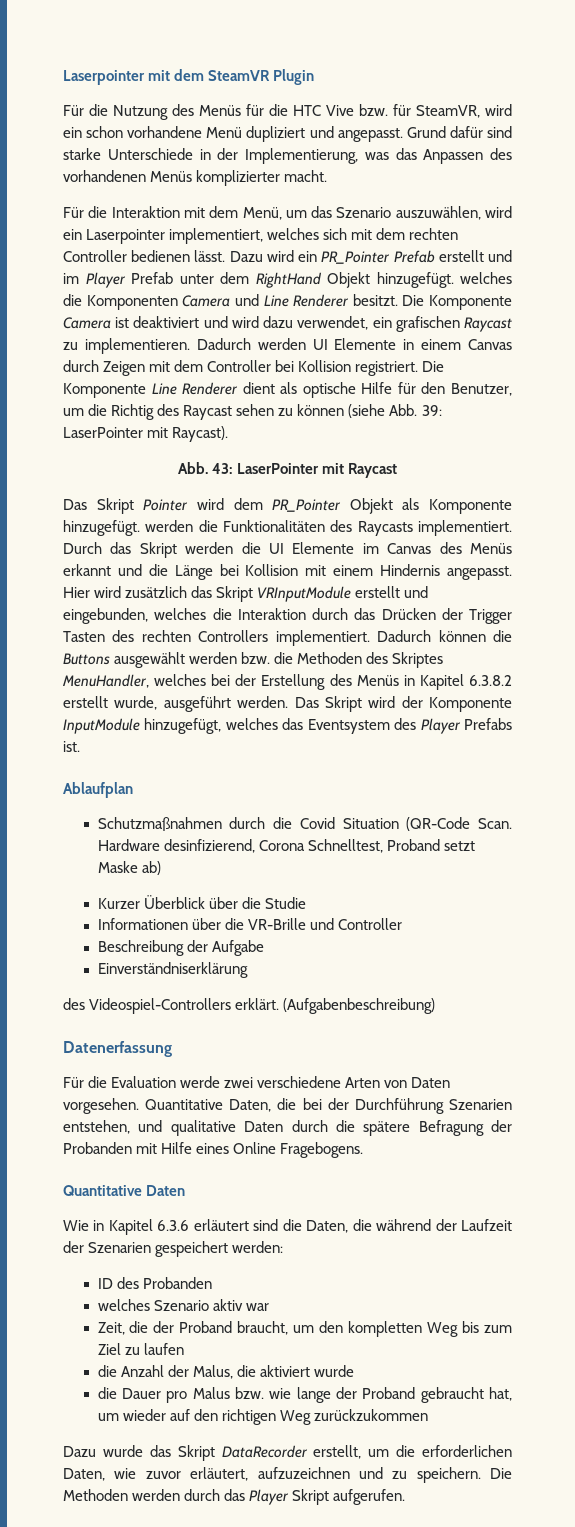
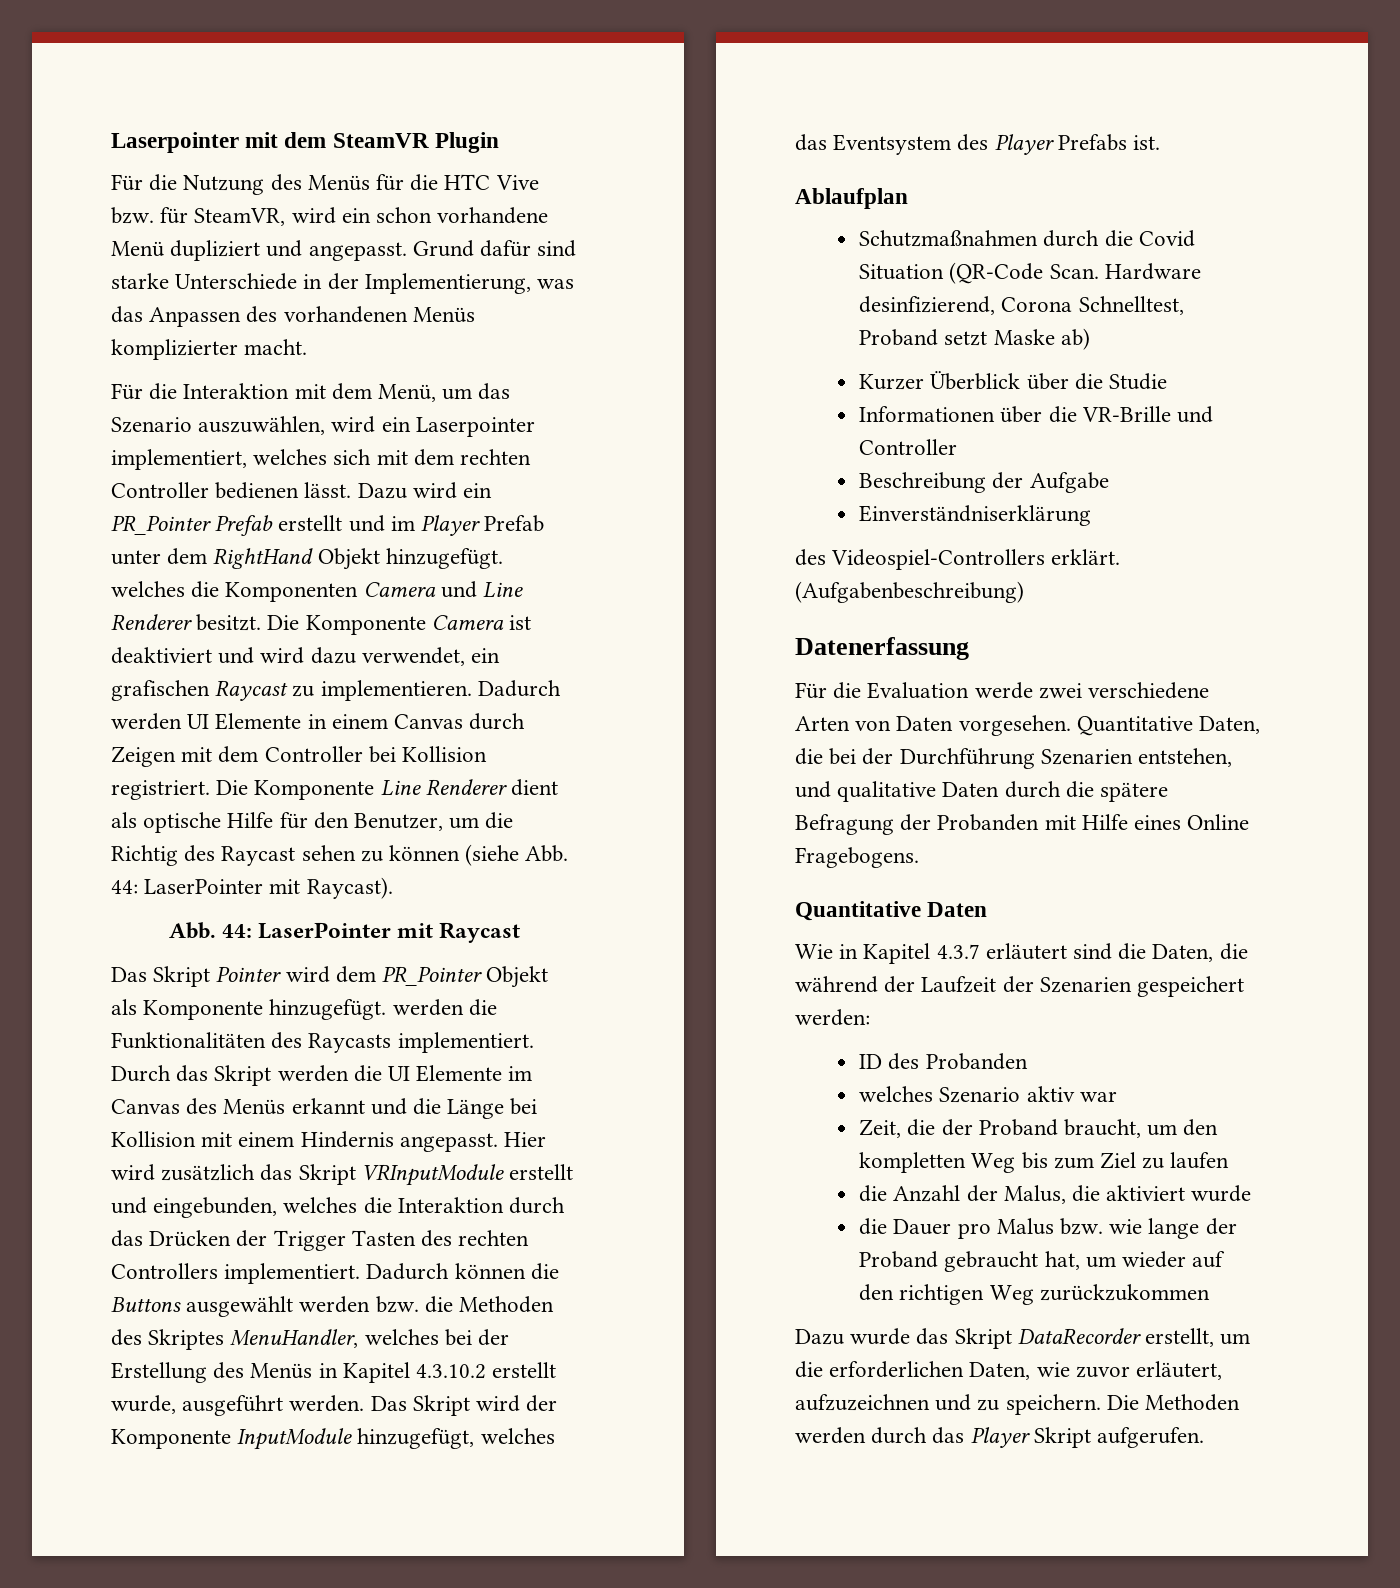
- Die Komponente Line Renderer dient als optische Hilfe für den Benutzer, um die Richtig des Raycast sehen zu können (siehe Abb. 39: LaserPointer mit Raycast).
+ Die Komponente Line Renderer dient als optische Hilfe für den Benutzer, um die Richtig des Raycast sehen zu können (siehe Abb. 44: LaserPointer mit Raycast).
- Abb. 43: LaserPointer mit Raycast
+ Abb. 44: LaserPointer mit Raycast
- Dadurch können die Buttons ausgewählt werden bzw. die Methoden des Skriptes MenuHandler, welches bei der Erstellung des Menüs in Kapitel 6.3.8.2 erstellt wurde, ausgeführt werden.
+ Dadurch können die Buttons ausgewählt werden bzw. die Methoden des Skriptes MenuHandler, welches bei der Erstellung des Menüs in Kapitel 4.3.10.2 erstellt wurde, ausgeführt werden.
- Wie in Kapitel 6.3.6 erläutert sind die Daten, die während der Laufzeit der Szenarien gespeichert werden:
+ Wie in Kapitel 4.3.7 erläutert sind die Daten, die während der Laufzeit der Szenarien gespeichert werden:

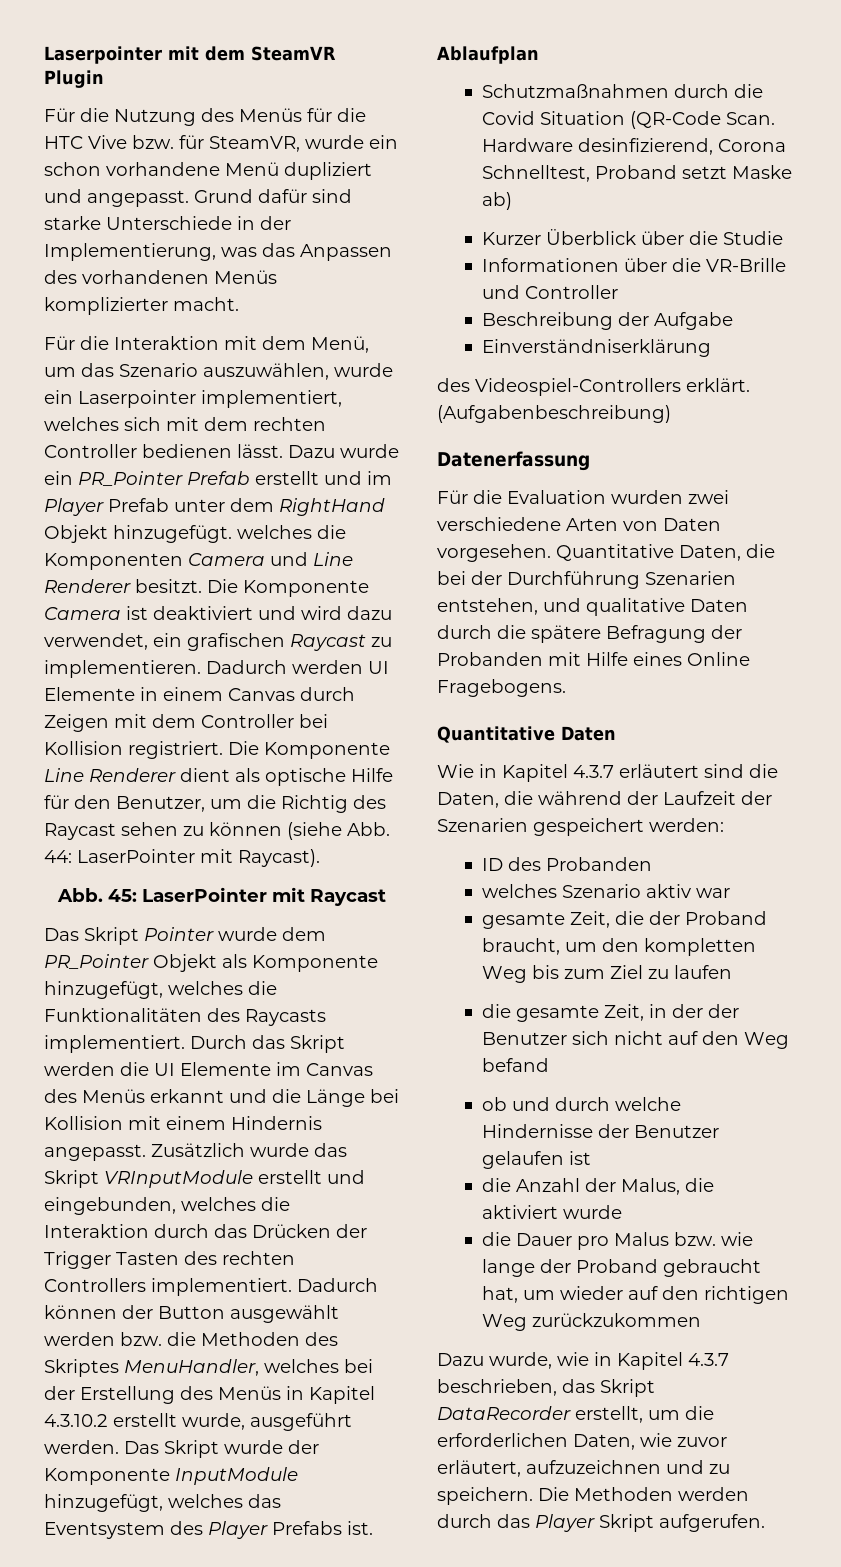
- Für die Nutzung des Menüs für die HTC Vive bzw. für SteamVR, wird ein schon vorhandene Menü dupliziert und angepasst.
+ Für die Nutzung des Menüs für die HTC Vive bzw. für SteamVR, wurde ein schon vorhandene Menü dupliziert und angepasst.
- Für die Interaktion mit dem Menü, um das Szenario auszuwählen, wird ein Laserpointer implementiert, welches sich mit dem rechten Controller bedienen lässt.
+ Für die Interaktion mit dem Menü, um das Szenario auszuwählen, wurde ein Laserpointer implementiert, welches sich mit dem rechten Controller bedienen lässt.
- Dazu wird ein PR_Pointer Prefab erstellt und im Player Prefab unter dem RightHand Objekt hinzugefügt. welches die Komponenten Camera und Line Renderer besitzt.
+ Dazu wurde ein PR_Pointer Prefab erstellt und im Player Prefab unter dem RightHand Objekt hinzugefügt. welches die Komponenten Camera und Line Renderer besitzt.
- Abb. 44: LaserPointer mit Raycast
+ Abb. 45: LaserPointer mit Raycast
- Das Skript Pointer wird dem PR_Pointer Objekt als Komponente hinzugefügt. werden die Funktionalitäten des Raycasts implementiert.
+ Das Skript Pointer wurde dem PR_Pointer Objekt als Komponente hinzugefügt, welches die Funktionalitäten des Raycasts implementiert.
- Hier wird zusätzlich das Skript VRInputModule erstellt und eingebunden, welches die Interaktion durch das Drücken der Trigger Tasten des rechten Controllers implementiert.
+ Zusätzlich wurde das Skript VRInputModule erstellt und eingebunden, welches die Interaktion durch das Drücken der Trigger Tasten des rechten Controllers implementiert.
- Dadurch können die Buttons ausgewählt werden bzw. die Methoden des Skriptes MenuHandler, welches bei der Erstellung des Menüs in Kapitel 4.3.10.2 erstellt wurde, ausgeführt werden.
+ Dadurch können der Button ausgewählt werden bzw. die Methoden des Skriptes MenuHandler, welches bei der Erstellung des Menüs in Kapitel 4.3.10.2 erstellt wurde, ausgeführt werden.
- Das Skript wird der Komponente InputModule hinzugefügt, welches das Eventsystem des Player Prefabs ist.
+ Das Skript wurde der Komponente InputModule hinzugefügt, welches das Eventsystem des Player Prefabs ist.
- Für die Evaluation werde zwei verschiedene Arten von Daten vorgesehen.
+ Für die Evaluation wurden zwei verschiedene Arten von Daten vorgesehen.
- Zeit, die der Proband braucht, um den kompletten Weg bis zum Ziel zu laufen
+ gesamte Zeit, die der Proband braucht, um den kompletten Weg bis zum Ziel zu laufen
+ die gesamte Zeit, in der der Benutzer sich nicht auf den Weg befand
+ ob und durch welche Hindernisse der Benutzer gelaufen ist
- Dazu wurde das Skript DataRecorder erstellt, um die erforderlichen Daten, wie zuvor erläutert, aufzuzeichnen und zu speichern.
+ Dazu wurde, wie in Kapitel 4.3.7 beschrieben, das Skript DataRecorder erstellt, um die erforderlichen Daten, wie zuvor erläutert, aufzuzeichnen und zu speichern.

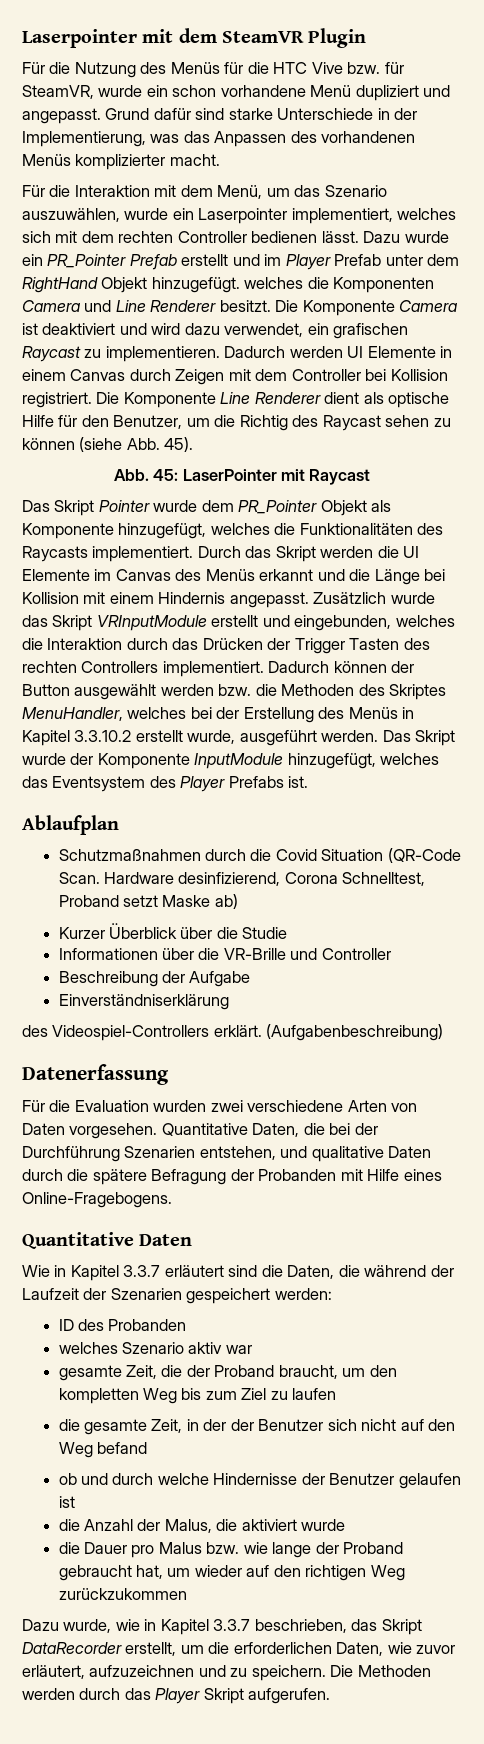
- Die Komponente Line Renderer dient als optische Hilfe für den Benutzer, um die Richtig des Raycast sehen zu können (siehe Abb. 44: LaserPointer mit Raycast).
+ Die Komponente Line Renderer dient als optische Hilfe für den Benutzer, um die Richtig des Raycast sehen zu können (siehe Abb. 45).
- Dadurch können der Button ausgewählt werden bzw. die Methoden des Skriptes MenuHandler, welches bei der Erstellung des Menüs in Kapitel 4.3.10.2 erstellt wurde, ausgeführt werden.
+ Dadurch können der Button ausgewählt werden bzw. die Methoden des Skriptes MenuHandler, welches bei der Erstellung des Menüs in Kapitel 3.3.10.2 erstellt wurde, ausgeführt werden.
- Quantitative Daten, die bei der Durchführung Szenarien entstehen, und qualitative Daten durch die spätere Befragung der Probanden mit Hilfe eines Online Fragebogens.
+ Quantitative Daten, die bei der Durchführung Szenarien entstehen, und qualitative Daten durch die spätere Befragung der Probanden mit Hilfe eines Online-Fragebogens.
- Wie in Kapitel 4.3.7 erläutert sind die Daten, die während der Laufzeit der Szenarien gespeichert werden:
+ Wie in Kapitel 3.3.7 erläutert sind die Daten, die während der Laufzeit der Szenarien gespeichert werden:
- Dazu wurde, wie in Kapitel 4.3.7 beschrieben, das Skript DataRecorder erstellt, um die erforderlichen Daten, wie zuvor erläutert, aufzuzeichnen und zu speichern.
+ Dazu wurde, wie in Kapitel 3.3.7 beschrieben, das Skript DataRecorder erstellt, um die erforderlichen Daten, wie zuvor erläutert, aufzuzeichnen und zu speichern.

